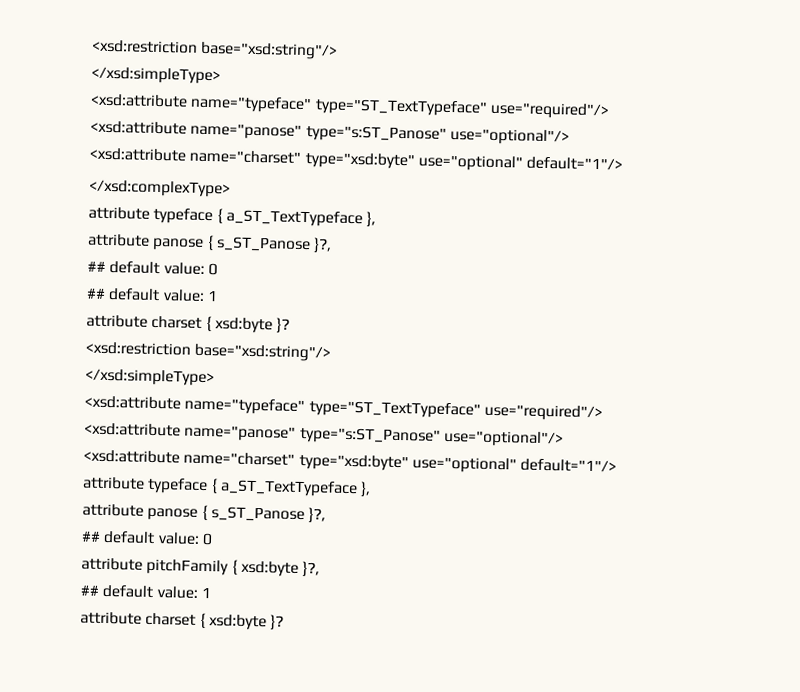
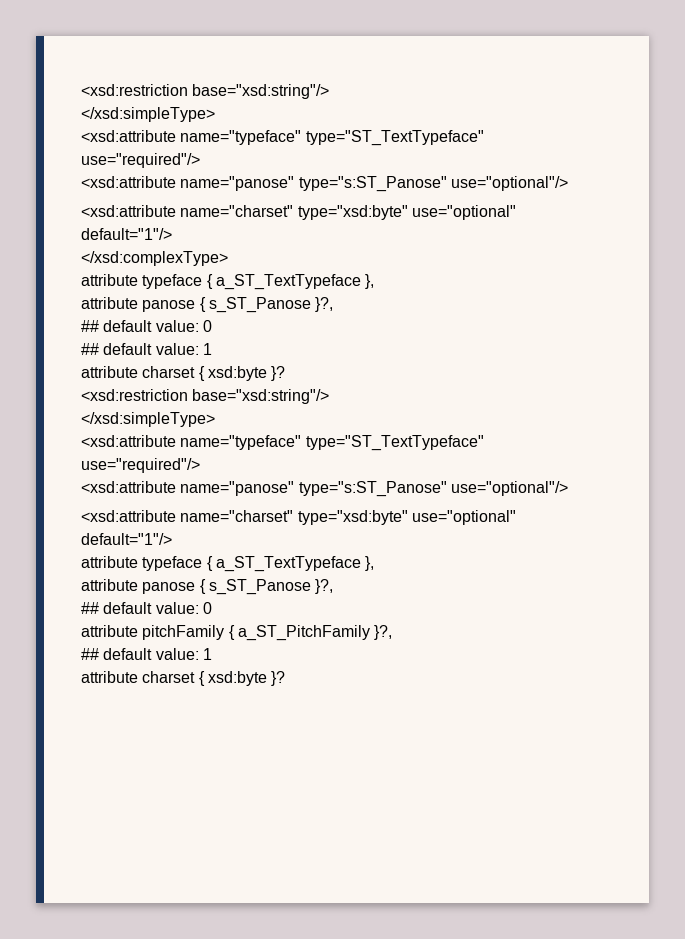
- attribute pitchFamily { xsd:byte }?,
+ attribute pitchFamily { a_ST_PitchFamily }?,

